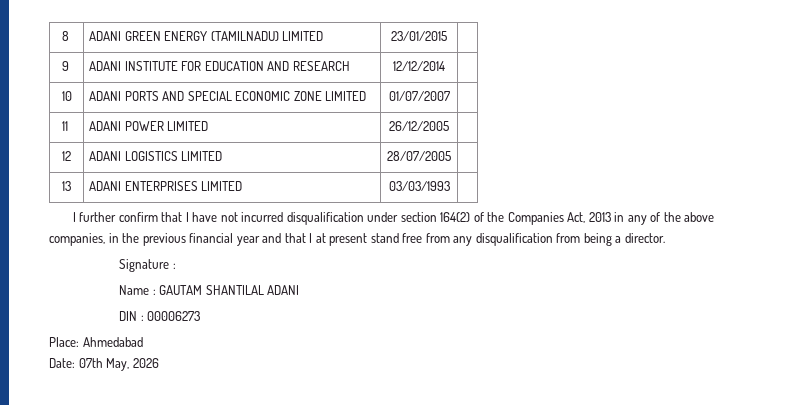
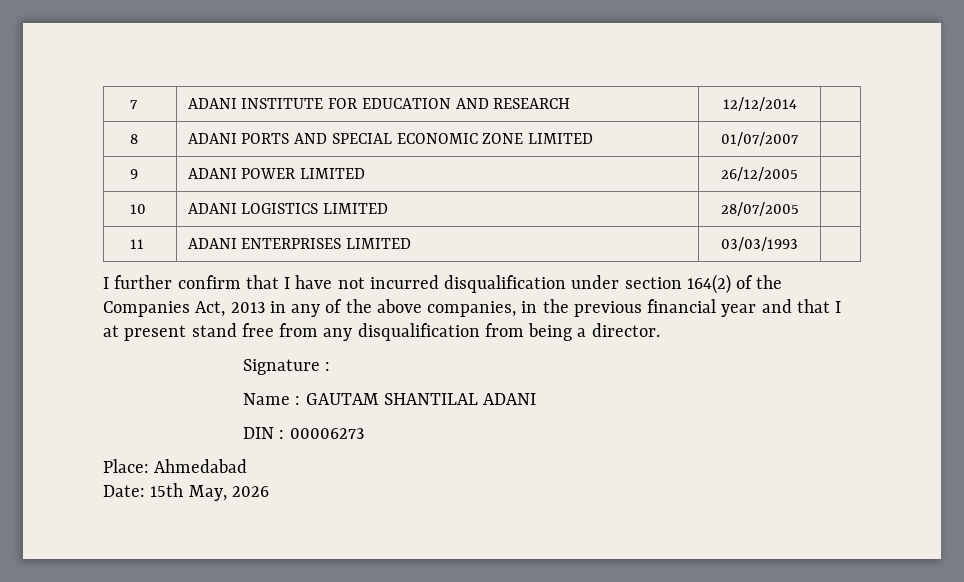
- 8 | ADANI GREEN ENERGY (TAMILNADU) LIMITED | 23/01/2015 |
- 9 | ADANI INSTITUTE FOR EDUCATION AND RESEARCH | 12/12/2014 |
+ 7 | ADANI INSTITUTE FOR EDUCATION AND RESEARCH | 12/12/2014 |
- 10 | ADANI PORTS AND SPECIAL ECONOMIC ZONE LIMITED | 01/07/2007 |
+ 8 | ADANI PORTS AND SPECIAL ECONOMIC ZONE LIMITED | 01/07/2007 |
- 11 | ADANI POWER LIMITED | 26/12/2005 |
+ 9 | ADANI POWER LIMITED | 26/12/2005 |
- 12 | ADANI LOGISTICS LIMITED | 28/07/2005 |
+ 10 | ADANI LOGISTICS LIMITED | 28/07/2005 |
- 13 | ADANI ENTERPRISES LIMITED | 03/03/1993 |
+ 11 | ADANI ENTERPRISES LIMITED | 03/03/1993 |
- Date: 07th May, 2026
+ Date: 15th May, 2026

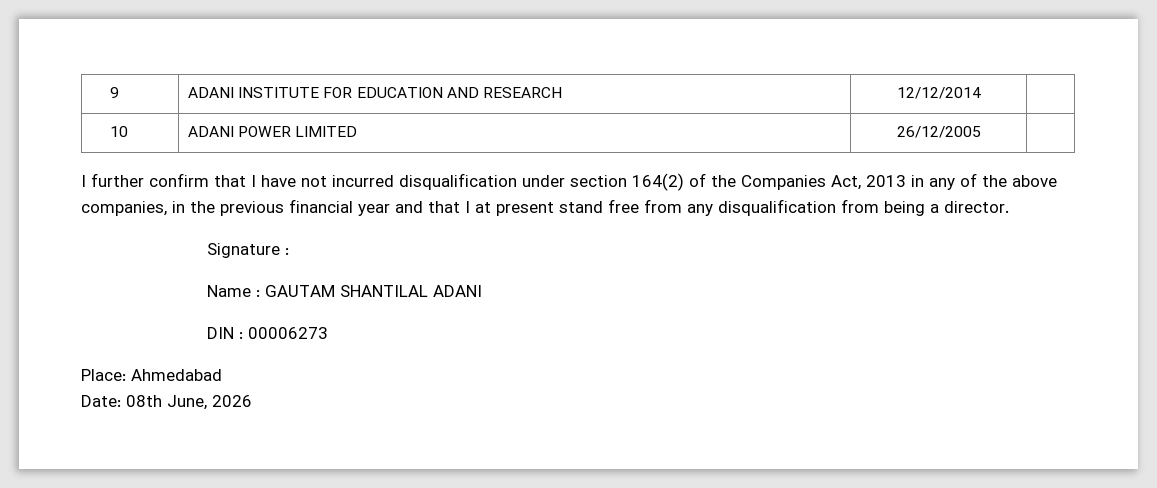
- 7 | ADANI INSTITUTE FOR EDUCATION AND RESEARCH | 12/12/2014 |
+ 9 | ADANI INSTITUTE FOR EDUCATION AND RESEARCH | 12/12/2014 |
- 8 | ADANI PORTS AND SPECIAL ECONOMIC ZONE LIMITED | 01/07/2007 |
- 9 | ADANI POWER LIMITED | 26/12/2005 |
- 10 | ADANI LOGISTICS LIMITED | 28/07/2005 |
- 11 | ADANI ENTERPRISES LIMITED | 03/03/1993 |
+ 10 | ADANI POWER LIMITED | 26/12/2005 |
- Date: 15th May, 2026
+ Date: 08th June, 2026

